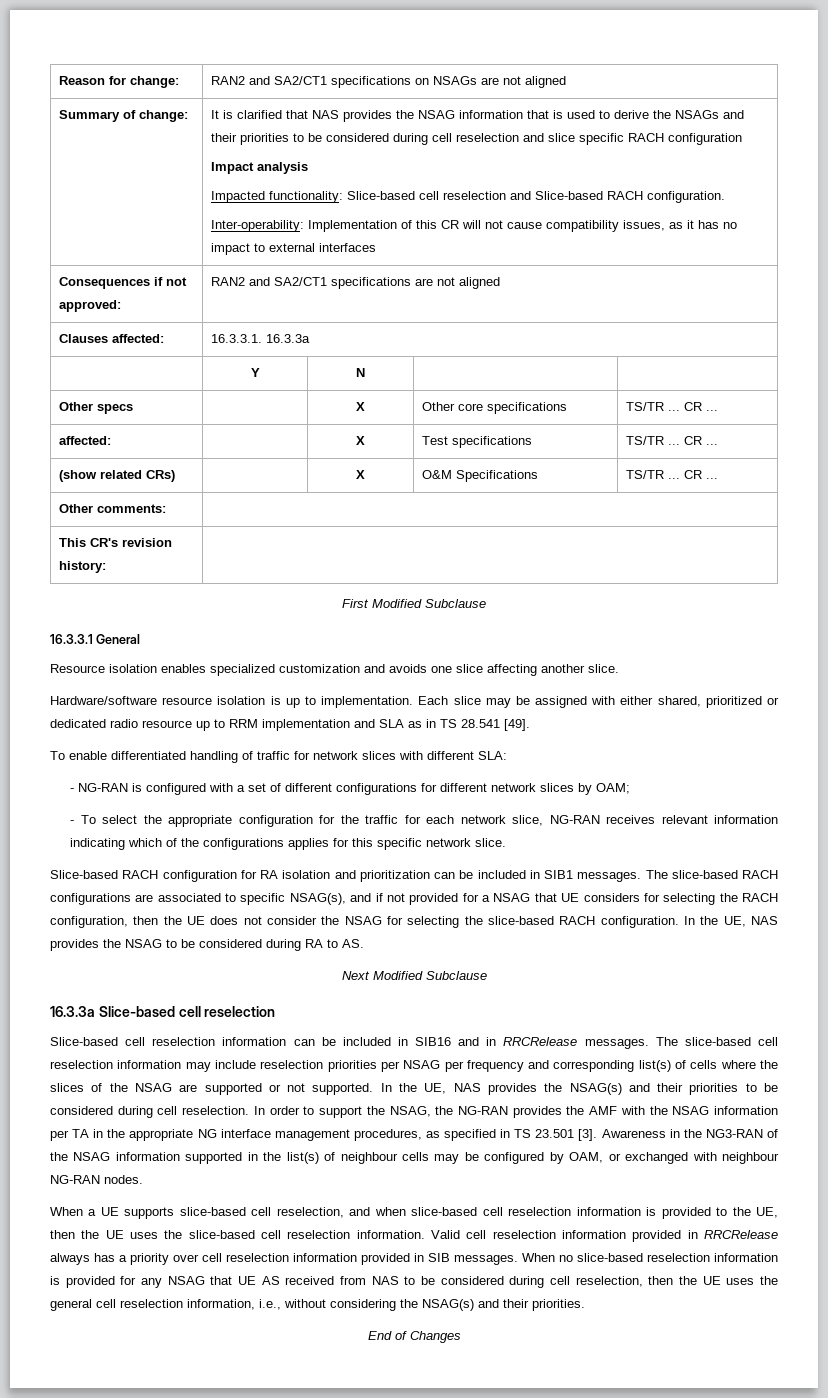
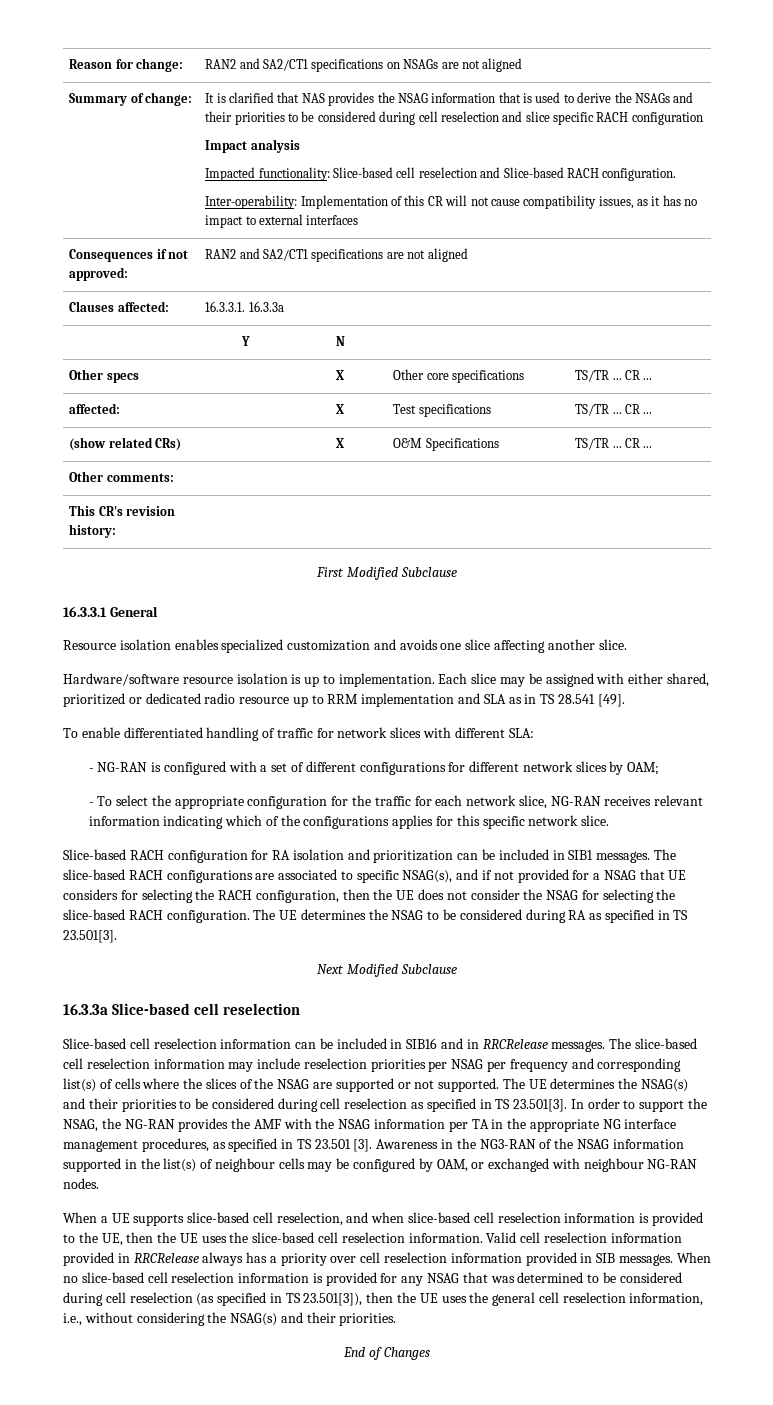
- In the UE, NAS provides the NSAG to be considered during RA to AS.
+ The UE determines the NSAG to be considered during RA as specified in TS 23.501[3].
- In the UE, NAS provides the NSAG(s) and their priorities to be considered during cell reselection. In order to support the NSAG, the NG-RAN provides the AMF with the NSAG information per TA in the appropriate NG interface management procedures, as specified in TS 23.501 [3].
+ The UE determines the NSAG(s) and their priorities to be considered during cell reselection as specified in TS 23.501[3]. In order to support the NSAG, the NG-RAN provides the AMF with the NSAG information per TA in the appropriate NG interface management procedures, as specified in TS 23.501 [3].
- When no slice-based reselection information is provided for any NSAG that UE AS received from NAS to be considered during cell reselection, then the UE uses the general cell reselection information, i.e., without considering the NSAG(s) and their priorities.
+ When no slice-based cell reselection information is provided for any NSAG that was determined to be considered during cell reselection (as specified in TS 23.501[3]), then the UE uses the general cell reselection information, i.e., without considering the NSAG(s) and their priorities.

